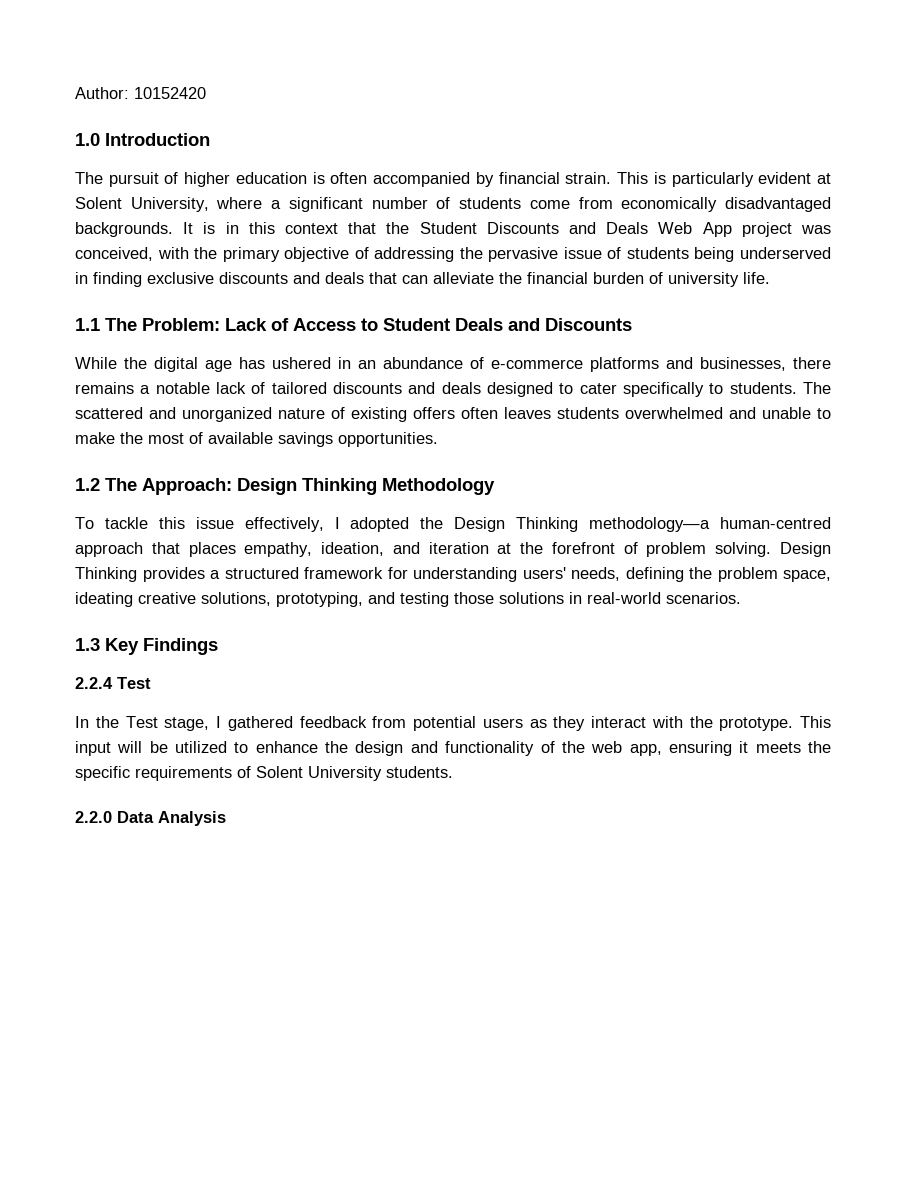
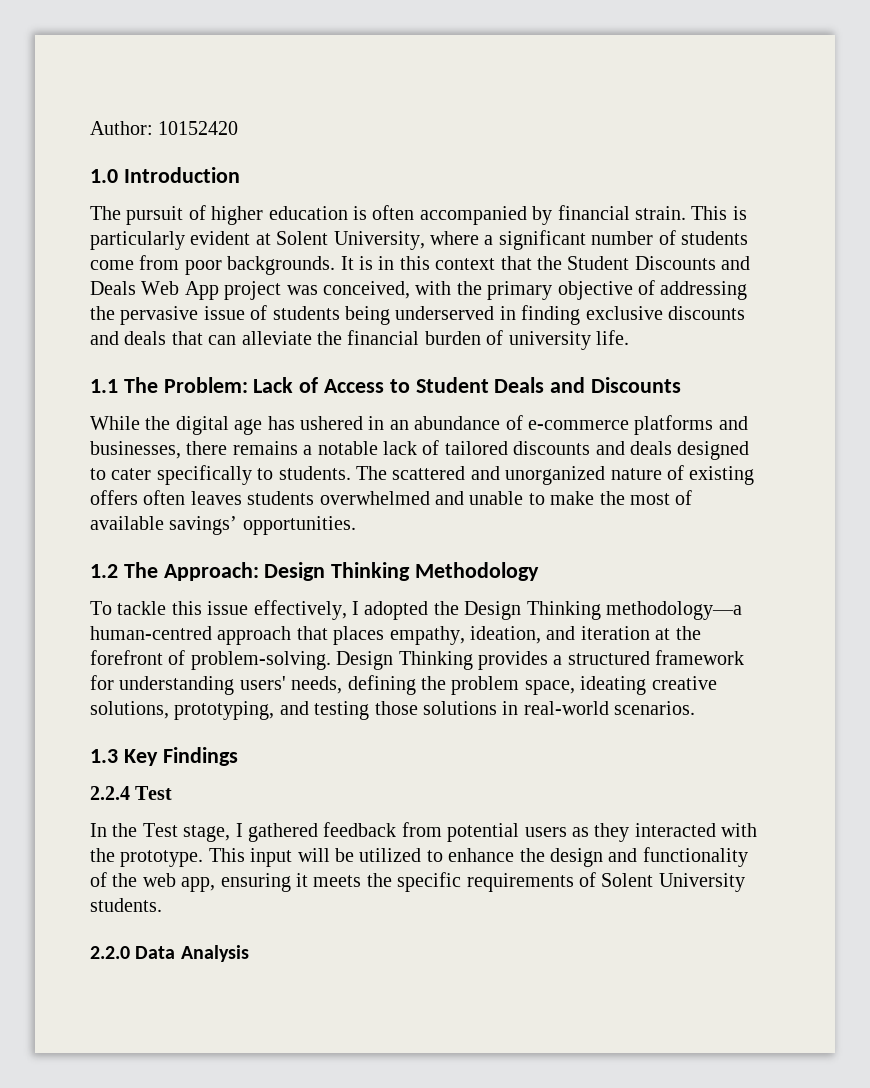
- This is particularly evident at Solent University, where a significant number of students come from economically disadvantaged backgrounds.
+ This is particularly evident at Solent University, where a significant number of students come from poor backgrounds.
- The scattered and unorganized nature of existing offers often leaves students overwhelmed and unable to make the most of available savings opportunities.
+ The scattered and unorganized nature of existing offers often leaves students overwhelmed and unable to make the most of available savings’ opportunities.
- To tackle this issue effectively, I adopted the Design Thinking methodology—a human-centred approach that places empathy, ideation, and iteration at the forefront of problem solving.
+ To tackle this issue effectively, I adopted the Design Thinking methodology—a human-centred approach that places empathy, ideation, and iteration at the forefront of problem-solving.
- In the Test stage, I gathered feedback from potential users as they interact with the prototype.
+ In the Test stage, I gathered feedback from potential users as they interacted with the prototype.

